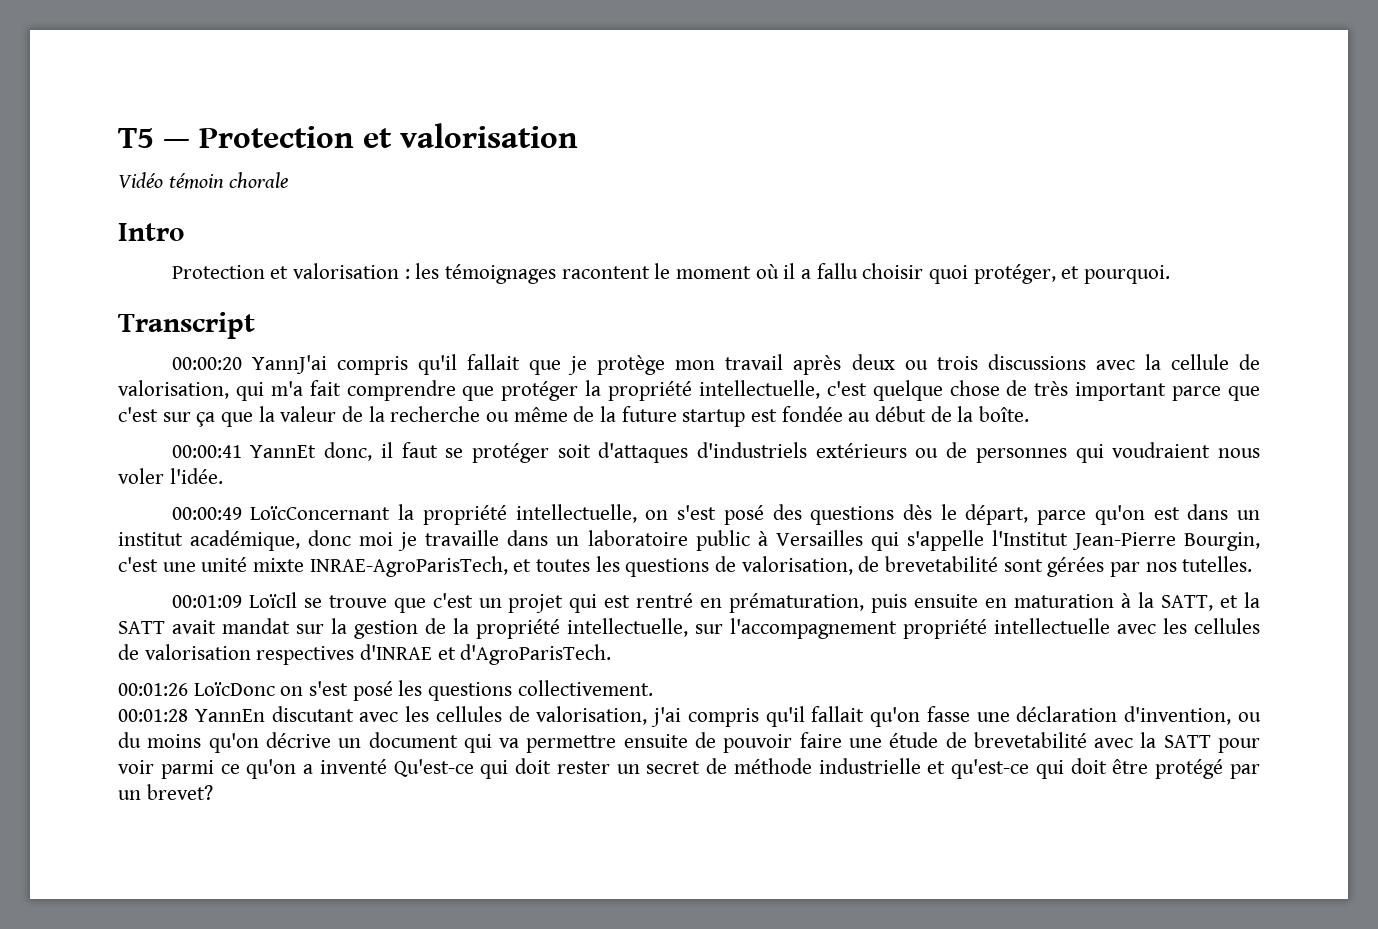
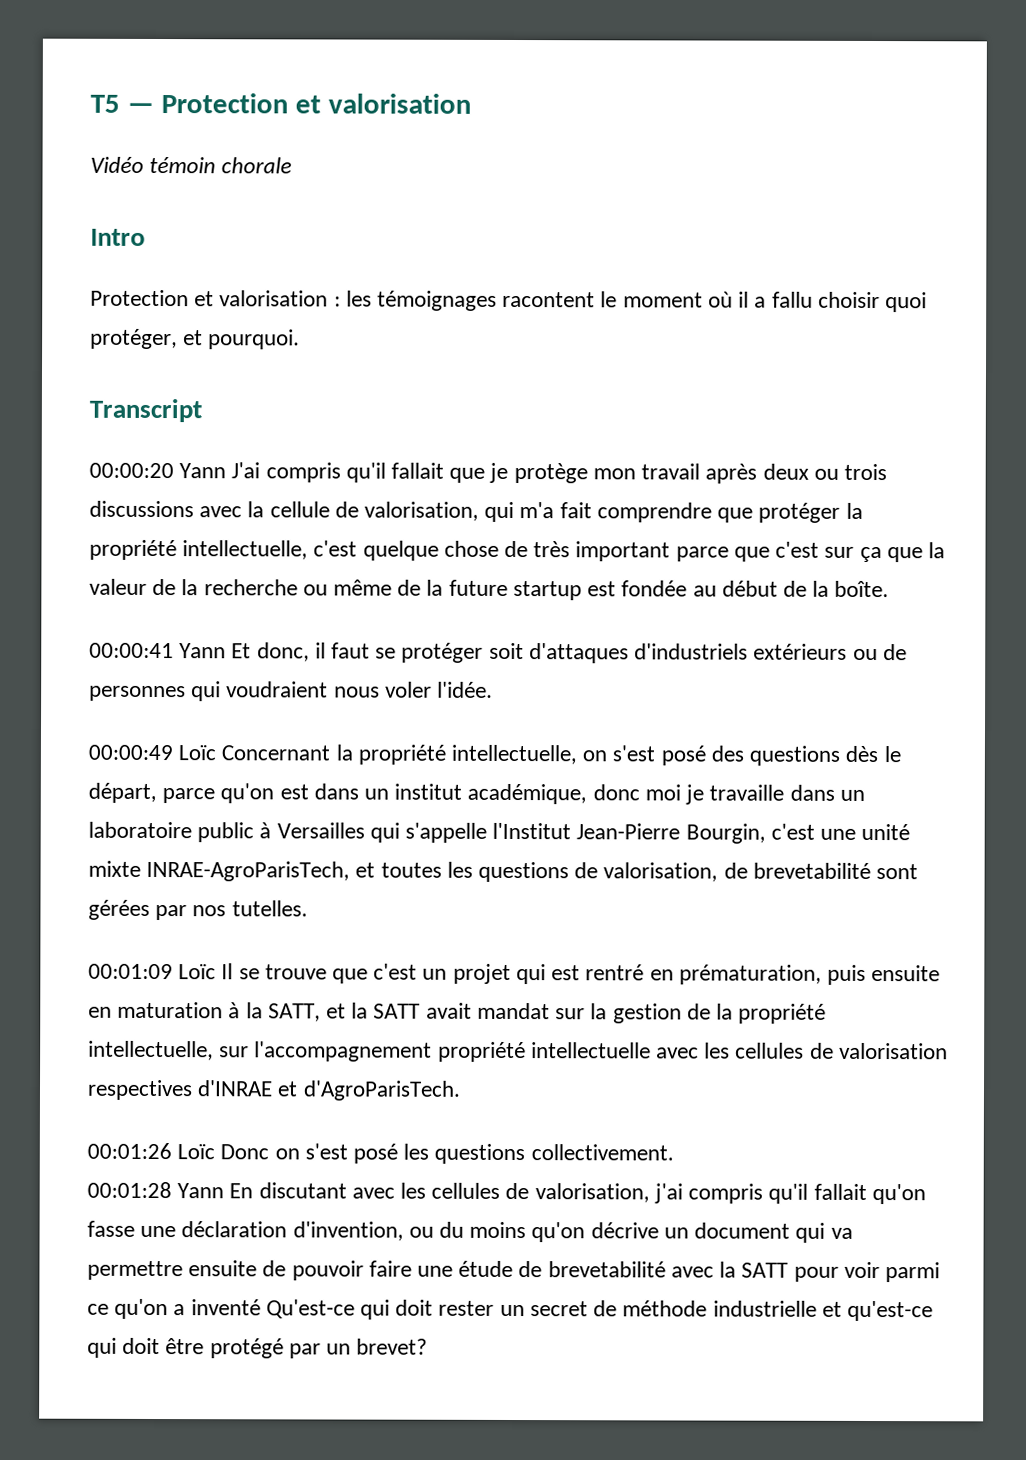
- 00:00:20 YannJ'ai compris qu'il fallait que je protège mon travail après deux ou trois discussions avec la cellule de valorisation, qui m'a fait comprendre que protéger la propriété intellectuelle, c'est quelque chose de très important parce que c'est sur ça que la valeur de la recherche ou même de la future startup est fondée au début de la boîte.
+ 00:00:20 Yann J'ai compris qu'il fallait que je protège mon travail après deux ou trois discussions avec la cellule de valorisation, qui m'a fait comprendre que protéger la propriété intellectuelle, c'est quelque chose de très important parce que c'est sur ça que la valeur de la recherche ou même de la future startup est fondée au début de la boîte.
- 00:00:41 YannEt donc, il faut se protéger soit d'attaques d'industriels extérieurs ou de personnes qui voudraient nous voler l'idée.
+ 00:00:41 Yann Et donc, il faut se protéger soit d'attaques d'industriels extérieurs ou de personnes qui voudraient nous voler l'idée.
- 00:00:49 LoïcConcernant la propriété intellectuelle, on s'est posé des questions dès le départ, parce qu'on est dans un institut académique, donc moi je travaille dans un laboratoire public à Versailles qui s'appelle l'Institut Jean-Pierre Bourgin, c'est une unité mixte INRAE-AgroParisTech, et toutes les questions de valorisation, de brevetabilité sont gérées par nos tutelles.
+ 00:00:49 Loïc Concernant la propriété intellectuelle, on s'est posé des questions dès le départ, parce qu'on est dans un institut académique, donc moi je travaille dans un laboratoire public à Versailles qui s'appelle l'Institut Jean-Pierre Bourgin, c'est une unité mixte INRAE-AgroParisTech, et toutes les questions de valorisation, de brevetabilité sont gérées par nos tutelles.
- 00:01:09 LoïcIl se trouve que c'est un projet qui est rentré en prématuration, puis ensuite en maturation à la SATT, et la SATT avait mandat sur la gestion de la propriété intellectuelle, sur l'accompagnement propriété intellectuelle avec les cellules de valorisation respectives d'INRAE et d'AgroParisTech.
+ 00:01:09 Loïc Il se trouve que c'est un projet qui est rentré en prématuration, puis ensuite en maturation à la SATT, et la SATT avait mandat sur la gestion de la propriété intellectuelle, sur l'accompagnement propriété intellectuelle avec les cellules de valorisation respectives d'INRAE et d'AgroParisTech.
- 00:01:26 LoïcDonc on s'est posé les questions collectivement.
+ 00:01:26 Loïc Donc on s'est posé les questions collectivement.
- 00:01:28 YannEn discutant avec les cellules de valorisation, j'ai compris qu'il fallait qu'on fasse une déclaration d'invention, ou du moins qu'on décrive un document qui va permettre ensuite de pouvoir faire une étude de brevetabilité avec la SATT pour voir parmi ce qu'on a inventé Qu'est-ce qui doit rester un secret de méthode industrielle et qu'est-ce qui doit être protégé par un brevet?
+ 00:01:28 Yann En discutant avec les cellules de valorisation, j'ai compris qu'il fallait qu'on fasse une déclaration d'invention, ou du moins qu'on décrive un document qui va permettre ensuite de pouvoir faire une étude de brevetabilité avec la SATT pour voir parmi ce qu'on a inventé Qu'est-ce qui doit rester un secret de méthode industrielle et qu'est-ce qui doit être protégé par un brevet?

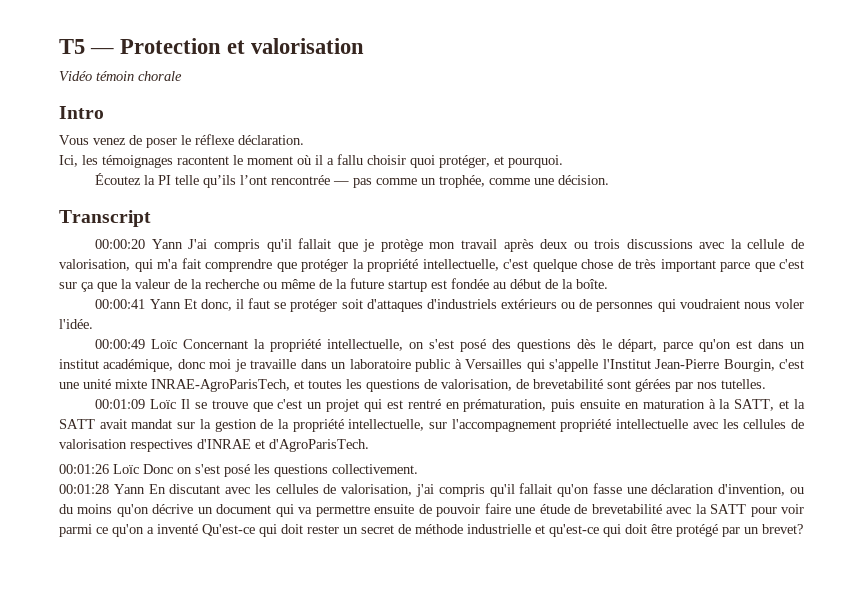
- Protection et valorisation : les témoignages racontent le moment où il a fallu choisir quoi protéger, et pourquoi.
+ Vous venez de poser le réflexe déclaration.
+ Ici, les témoignages racontent le moment où il a fallu choisir quoi protéger, et pourquoi.
+ Écoutez la PI telle qu’ils l’ont rencontrée — pas comme un trophée, comme une décision.

